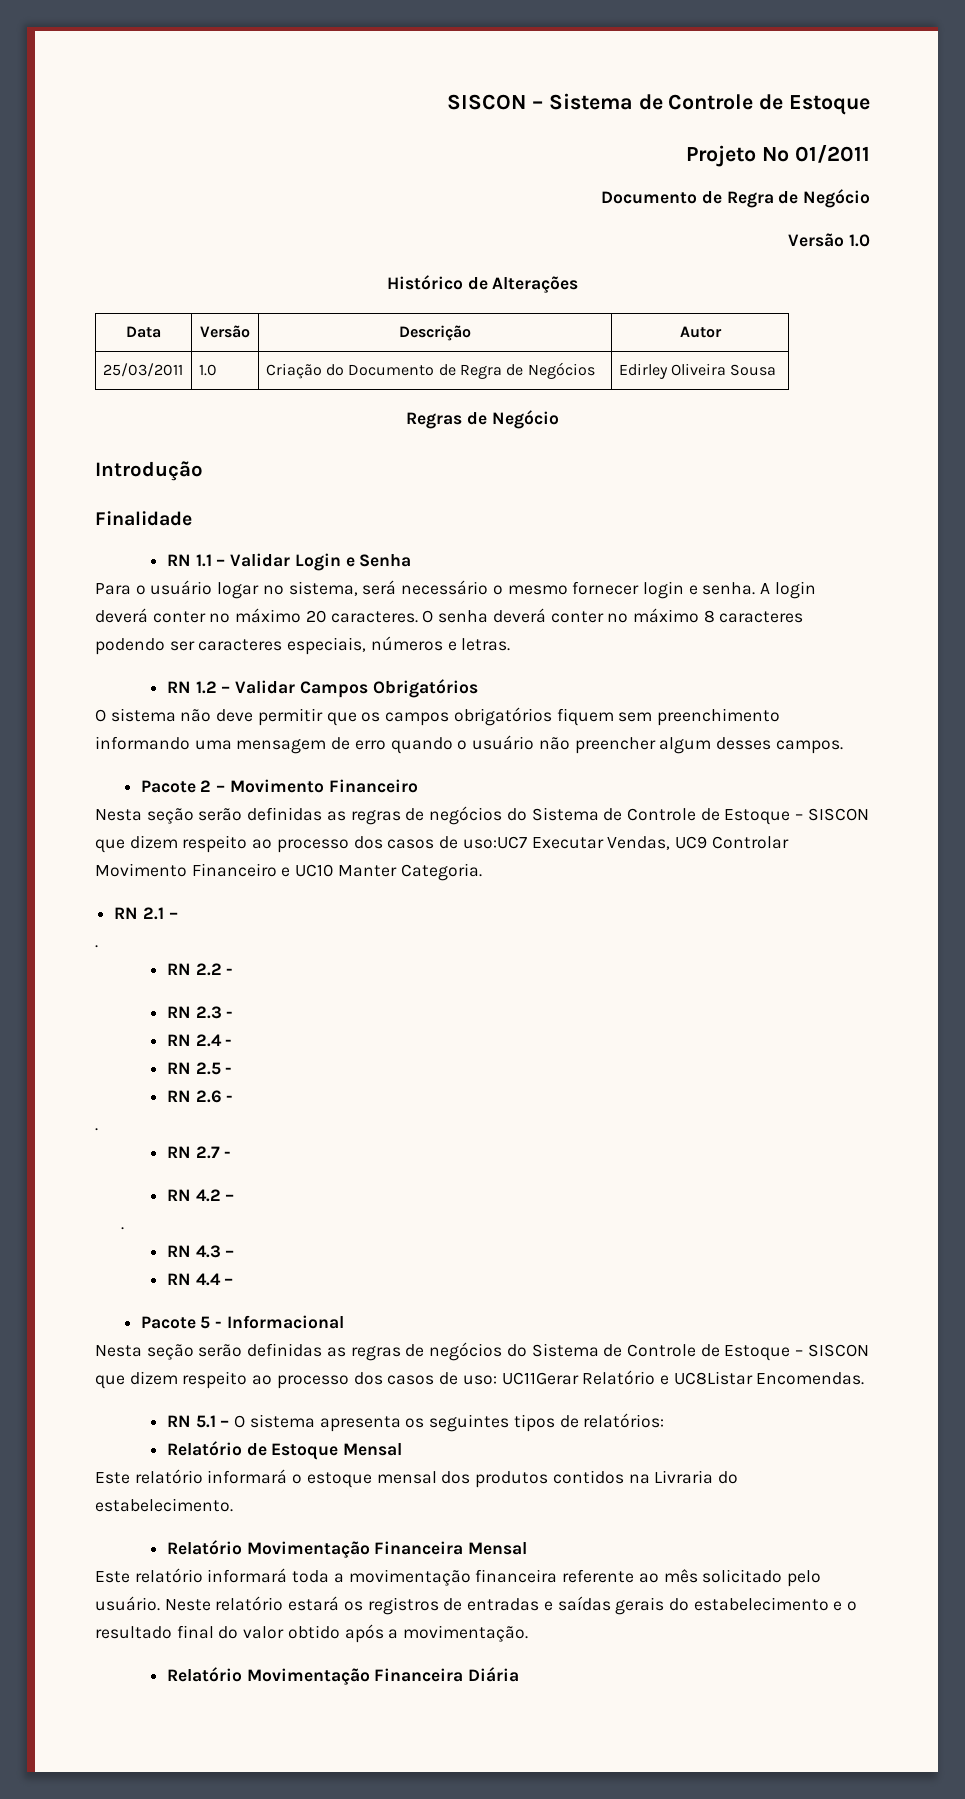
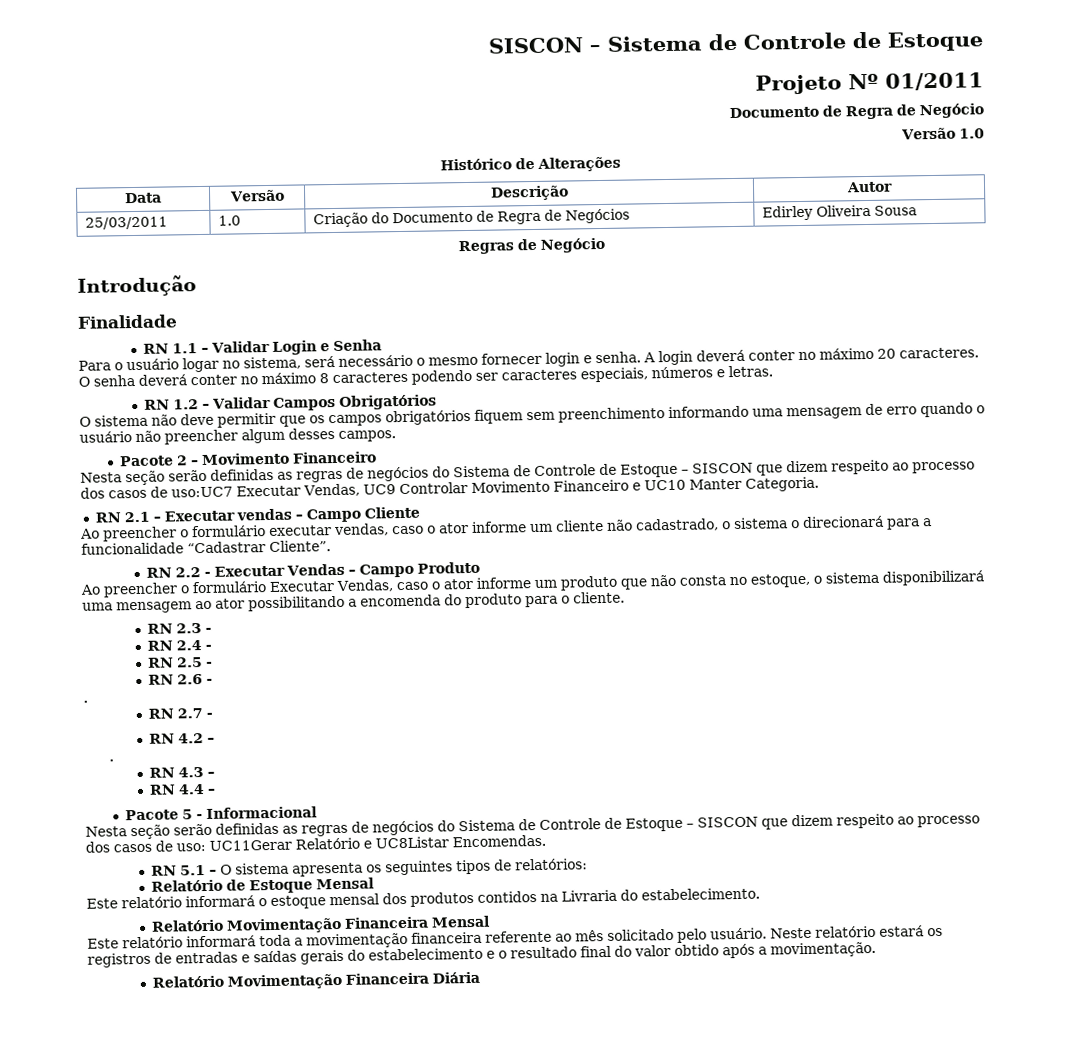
- RN 2.1 –
- .
- RN 2.2 -
+ RN 2.1 – Executar vendas – Campo Cliente
+ Ao preencher o formulário executar vendas, caso o ator informe um cliente não cadastrado, o sistema o direcionará para a funcionalidade “Cadastrar Cliente”.
+ RN 2.2 - Executar Vendas – Campo Produto
+ Ao preencher o formulário Executar Vendas, caso o ator informe um produto que não consta no estoque, o sistema disponibilizará uma mensagem ao ator possibilitando a encomenda do produto para o cliente.

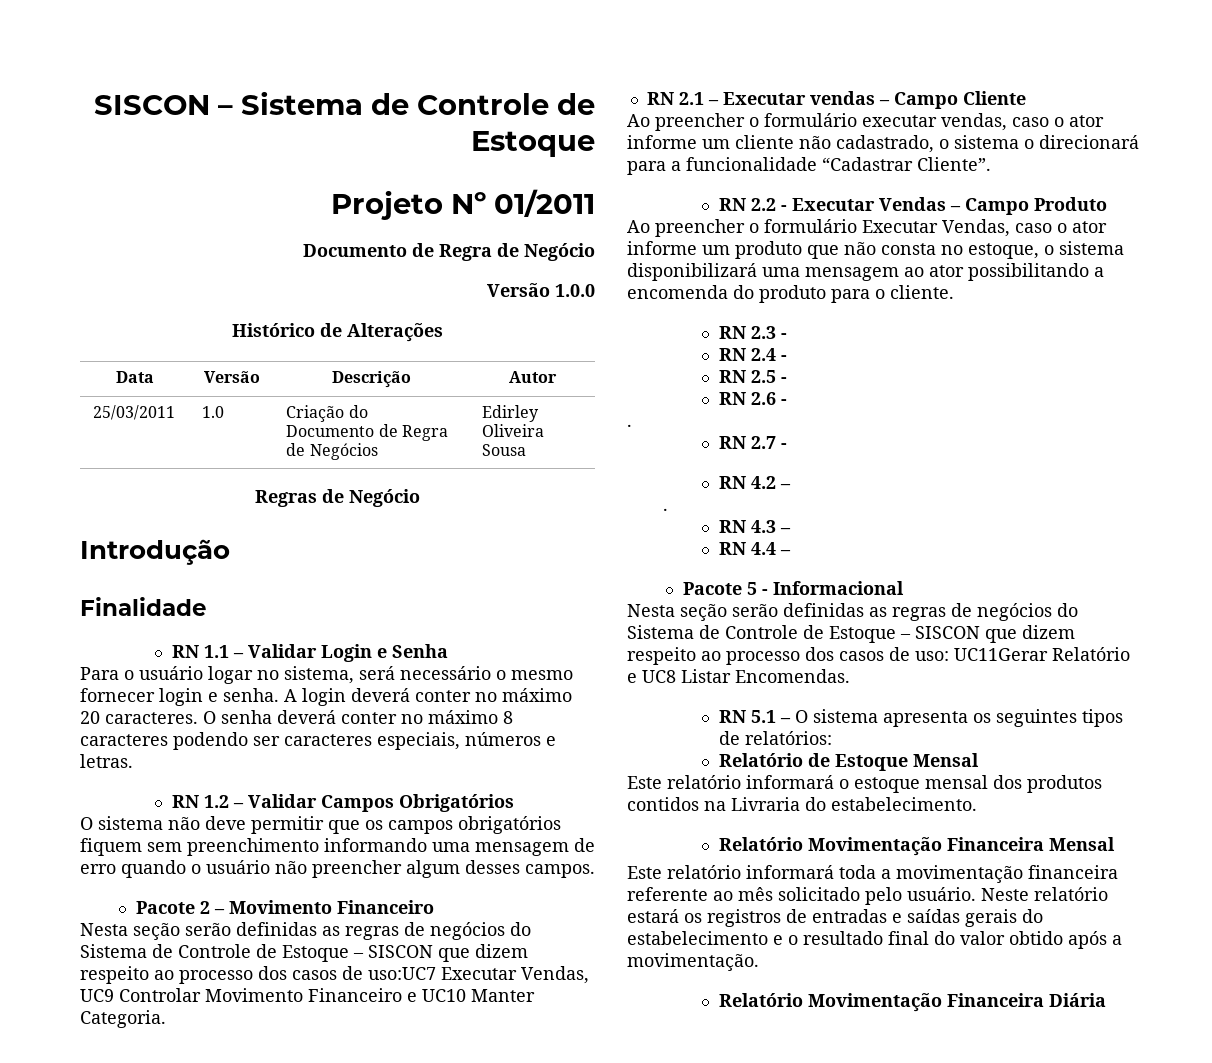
- Versão 1.0
+ Versão 1.0.0
- Nesta seção serão definidas as regras de negócios do Sistema de Controle de Estoque – SISCON que dizem respeito ao processo dos casos de uso: UC11Gerar Relatório e UC8Listar Encomendas.
+ Nesta seção serão definidas as regras de negócios do Sistema de Controle de Estoque – SISCON que dizem respeito ao processo dos casos de uso: UC11Gerar Relatório e UC8 Listar Encomendas.

